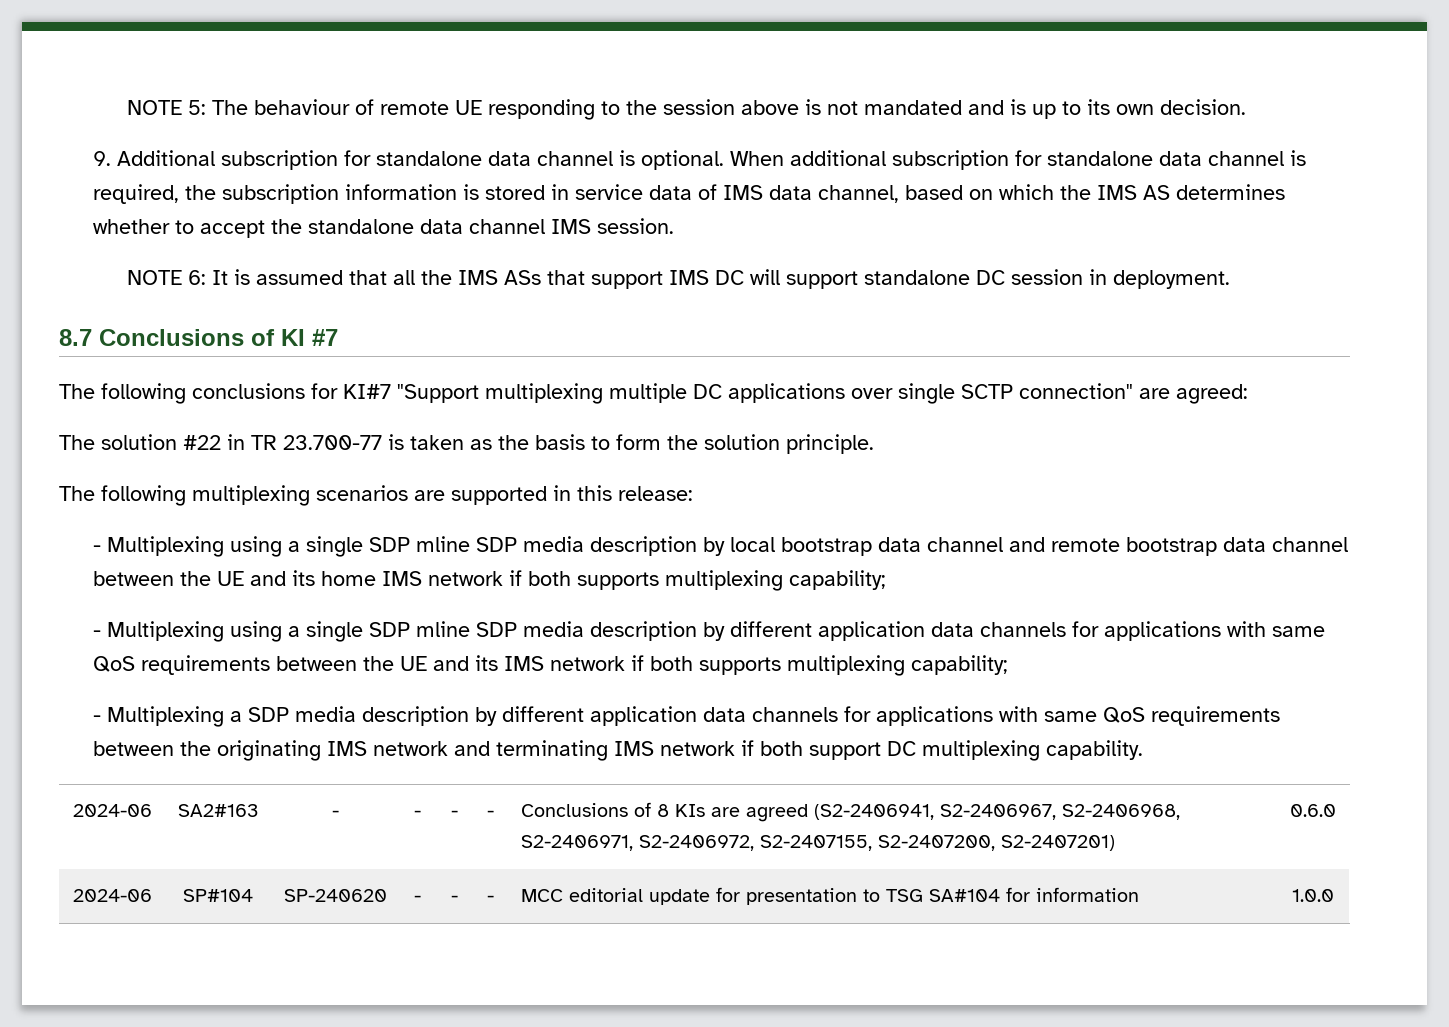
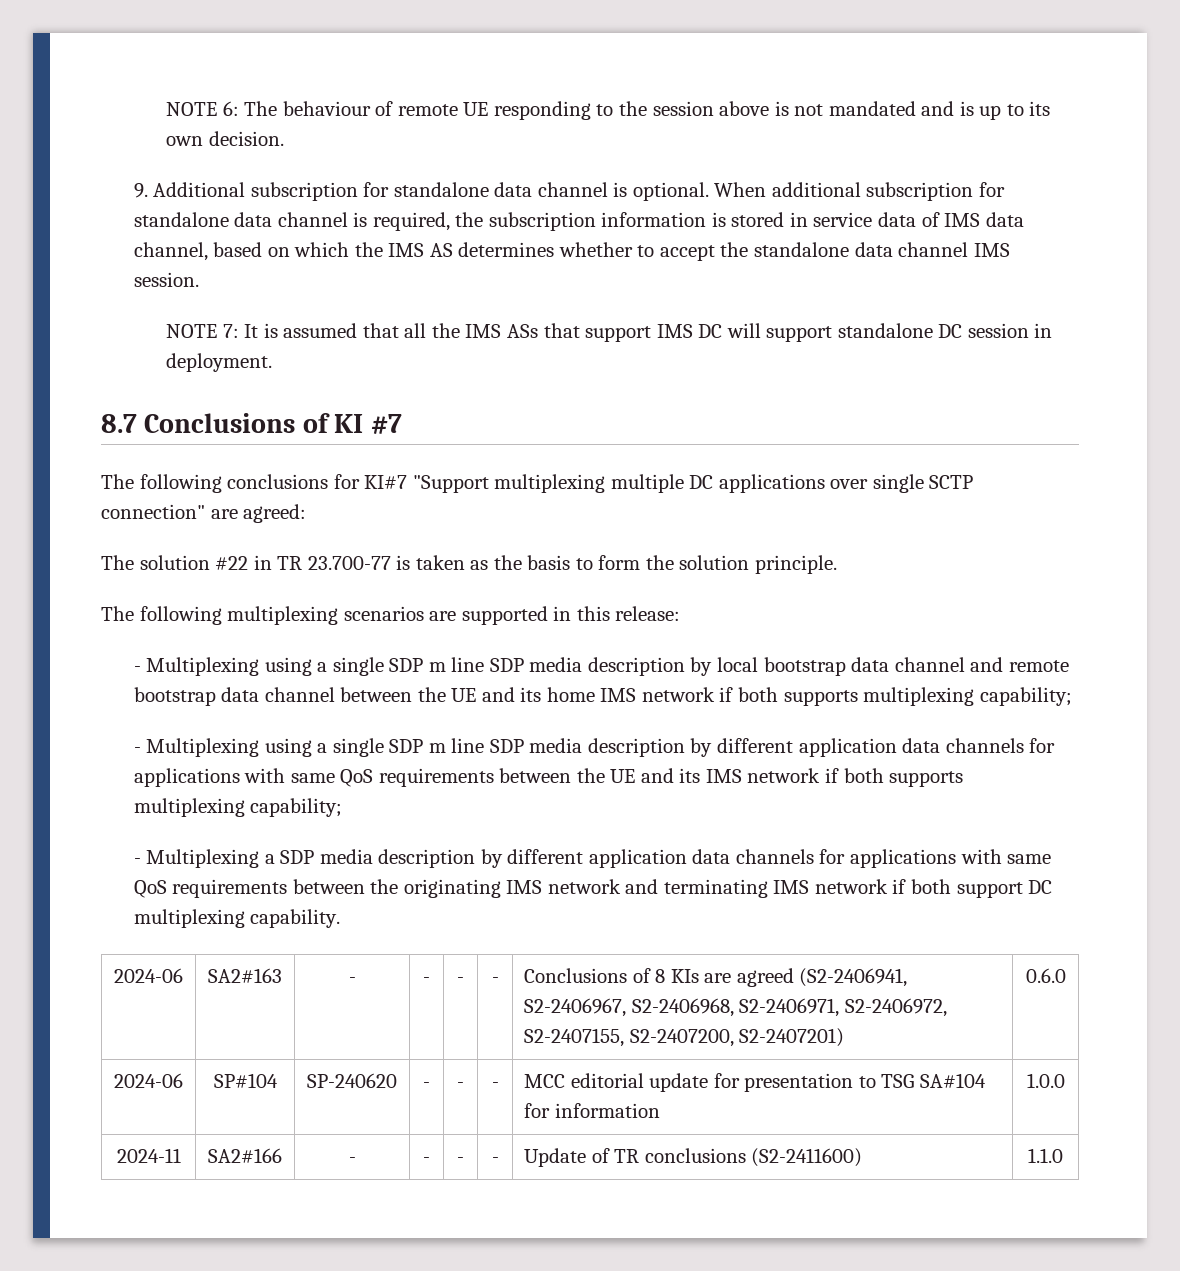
- NOTE 5: The behaviour of remote UE responding to the session above is not mandated and is up to its own decision.
+ NOTE 6: The behaviour of remote UE responding to the session above is not mandated and is up to its own decision.
- NOTE 6: It is assumed that all the IMS ASs that support IMS DC will support standalone DC session in deployment.
+ NOTE 7: It is assumed that all the IMS ASs that support IMS DC will support standalone DC session in deployment.
- - Multiplexing using a single SDP mline SDP media description by local bootstrap data channel and remote bootstrap data channel between the UE and its home IMS network if both supports multiplexing capability;
+ - Multiplexing using a single SDP m line SDP media description by local bootstrap data channel and remote bootstrap data channel between the UE and its home IMS network if both supports multiplexing capability;
- - Multiplexing using a single SDP mline SDP media description by different application data channels for applications with same QoS requirements between the UE and its IMS network if both supports multiplexing capability;
+ - Multiplexing using a single SDP m line SDP media description by different application data channels for applications with same QoS requirements between the UE and its IMS network if both supports multiplexing capability;
+ 2024-11 | SA2#166 | - | - | - | - | Update of TR conclusions (S2-2411600) | 1.1.0

